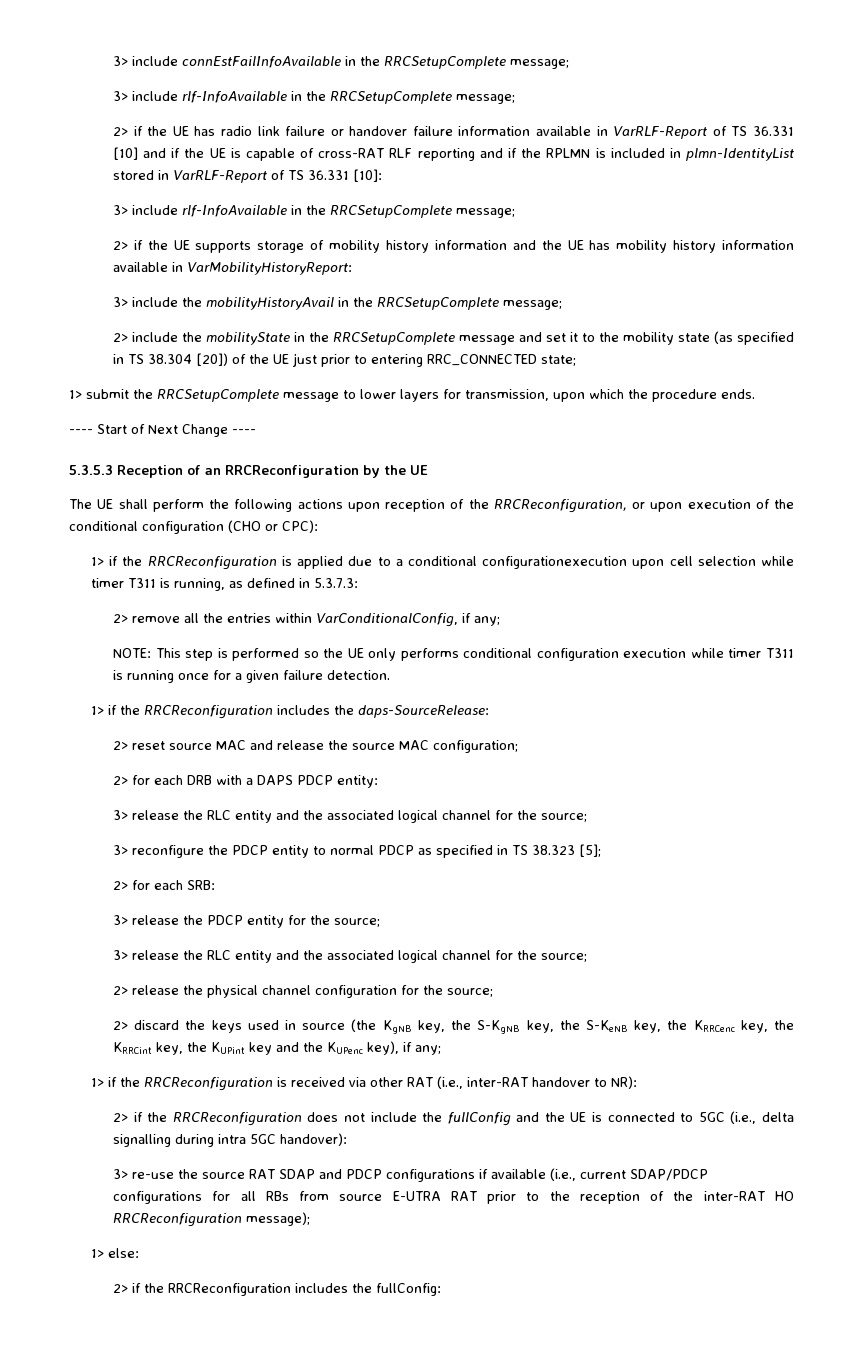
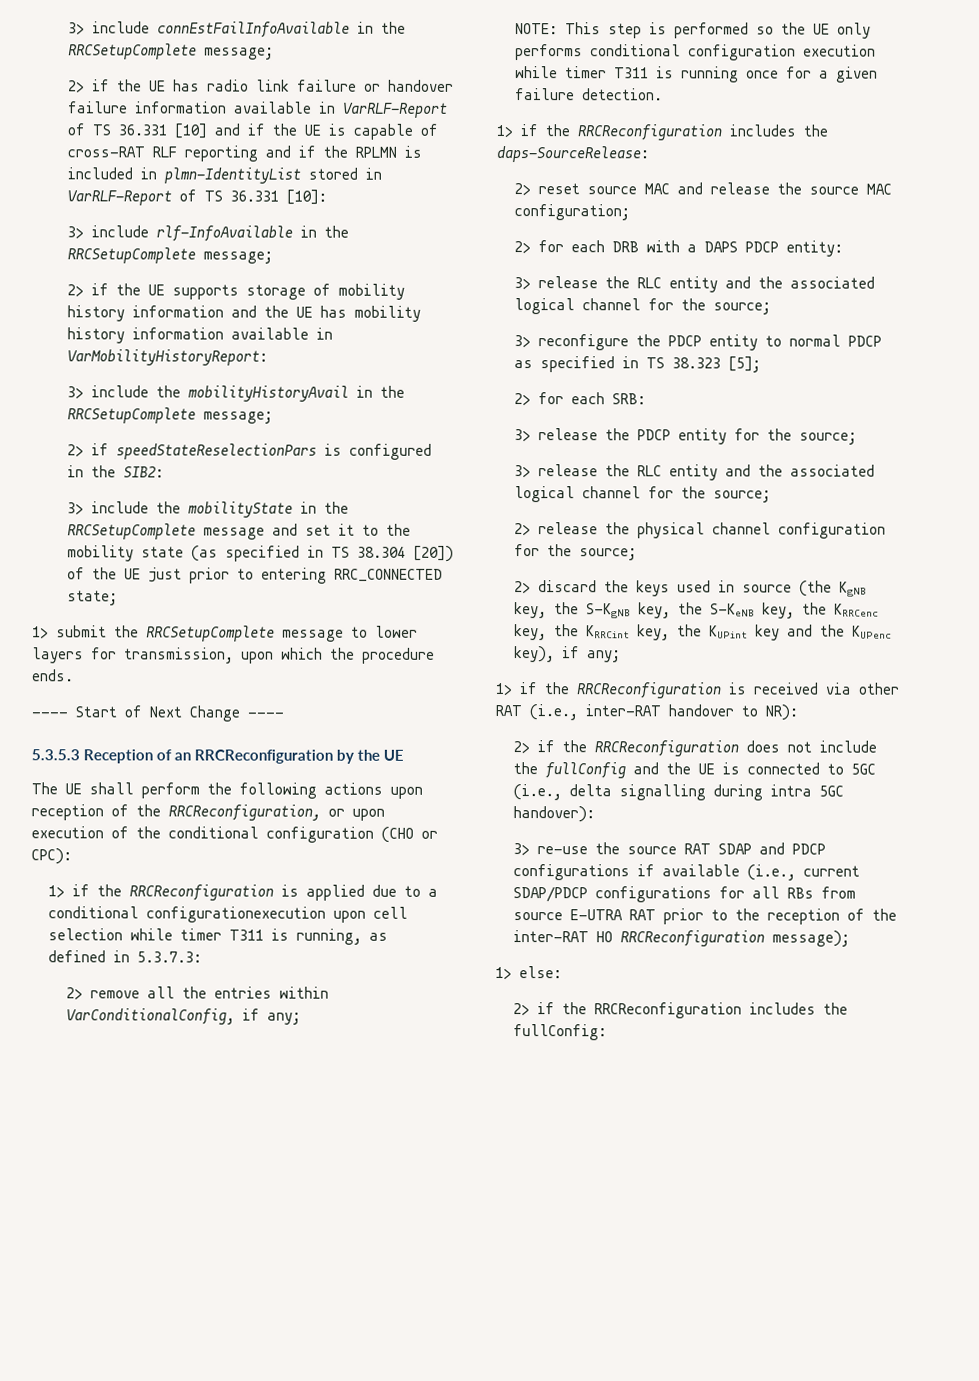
  3> include connEstFailInfoAvailable in the RRCSetupComplete message;
- 3> include rlf-InfoAvailable in the RRCSetupComplete message;
- 2> include the mobilityState in the RRCSetupComplete message and set it to the mobility state (as specified in TS 38.304 [20]) of the UE just prior to entering RRC_CONNECTED state;
+ 2> if speedStateReselectionPars is configured in the SIB2:
+ 3> include the mobilityState in the RRCSetupComplete message and set it to the mobility state (as specified in TS 38.304 [20]) of the UE just prior to entering RRC_CONNECTED state;

